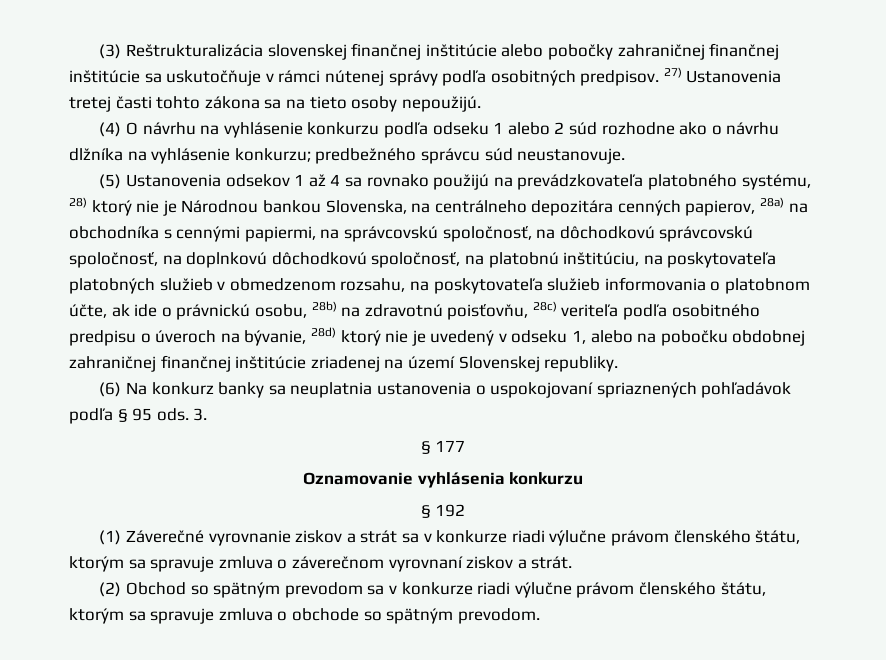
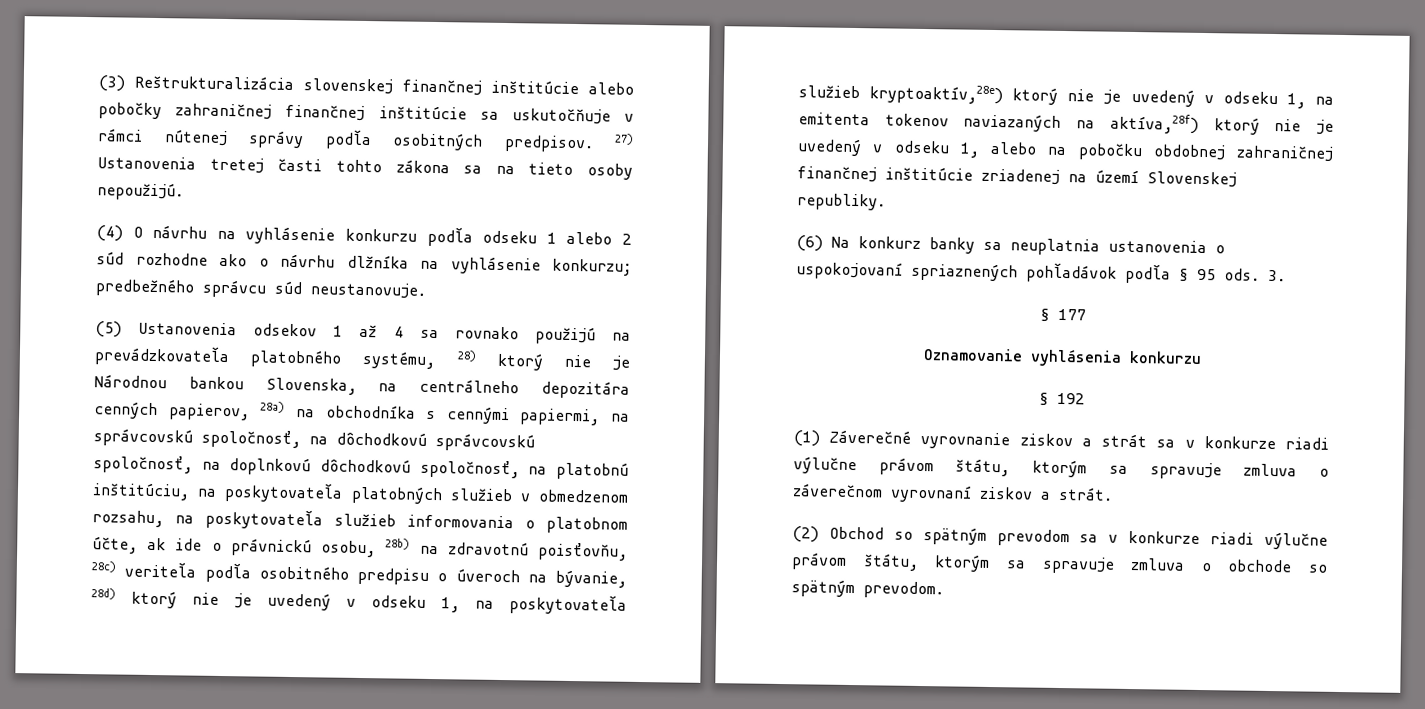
- (5) Ustanovenia odsekov 1 až 4 sa rovnako použijú na prevádzkovateľa platobného systému, 28) ktorý nie je Národnou bankou Slovenska, na centrálneho depozitára cenných papierov, 28a) na obchodníka s cennými papiermi, na správcovskú spoločnosť, na dôchodkovú správcovskú spoločnosť, na doplnkovú dôchodkovú spoločnosť, na platobnú inštitúciu, na poskytovateľa platobných služieb v obmedzenom rozsahu, na poskytovateľa služieb informovania o platobnom účte, ak ide o právnickú osobu, 28b) na zdravotnú poisťovňu, 28c) veriteľa podľa osobitného predpisu o úveroch na bývanie, 28d) ktorý nie je uvedený v odseku 1, alebo na pobočku obdobnej zahraničnej finančnej inštitúcie zriadenej na území Slovenskej republiky.
+ (5) Ustanovenia odsekov 1 až 4 sa rovnako použijú na prevádzkovateľa platobného systému, 28) ktorý nie je Národnou bankou Slovenska, na centrálneho depozitára cenných papierov, 28a) na obchodníka s cennými papiermi, na správcovskú spoločnosť, na dôchodkovú správcovskú spoločnosť, na doplnkovú dôchodkovú spoločnosť, na platobnú inštitúciu, na poskytovateľa platobných služieb v obmedzenom rozsahu, na poskytovateľa služieb informovania o platobnom účte, ak ide o právnickú osobu, 28b) na zdravotnú poisťovňu, 28c) veriteľa podľa osobitného predpisu o úveroch na bývanie, 28d) ktorý nie je uvedený v odseku 1, na poskytovateľa služieb kryptoaktív,28e) ktorý nie je uvedený v odseku 1, na emitenta tokenov naviazaných na aktíva,28f) ktorý nie je uvedený v odseku 1, alebo na pobočku obdobnej zahraničnej finančnej inštitúcie zriadenej na území Slovenskej republiky.
- (1) Záverečné vyrovnanie ziskov a strát sa v konkurze riadi výlučne právom členského štátu, ktorým sa spravuje zmluva o záverečnom vyrovnaní ziskov a strát.
+ (1) Záverečné vyrovnanie ziskov a strát sa v konkurze riadi výlučne právom štátu, ktorým sa spravuje zmluva o záverečnom vyrovnaní ziskov a strát.
- (2) Obchod so spätným prevodom sa v konkurze riadi výlučne právom členského štátu, ktorým sa spravuje zmluva o obchode so spätným prevodom.
+ (2) Obchod so spätným prevodom sa v konkurze riadi výlučne právom štátu, ktorým sa spravuje zmluva o obchode so spätným prevodom.

